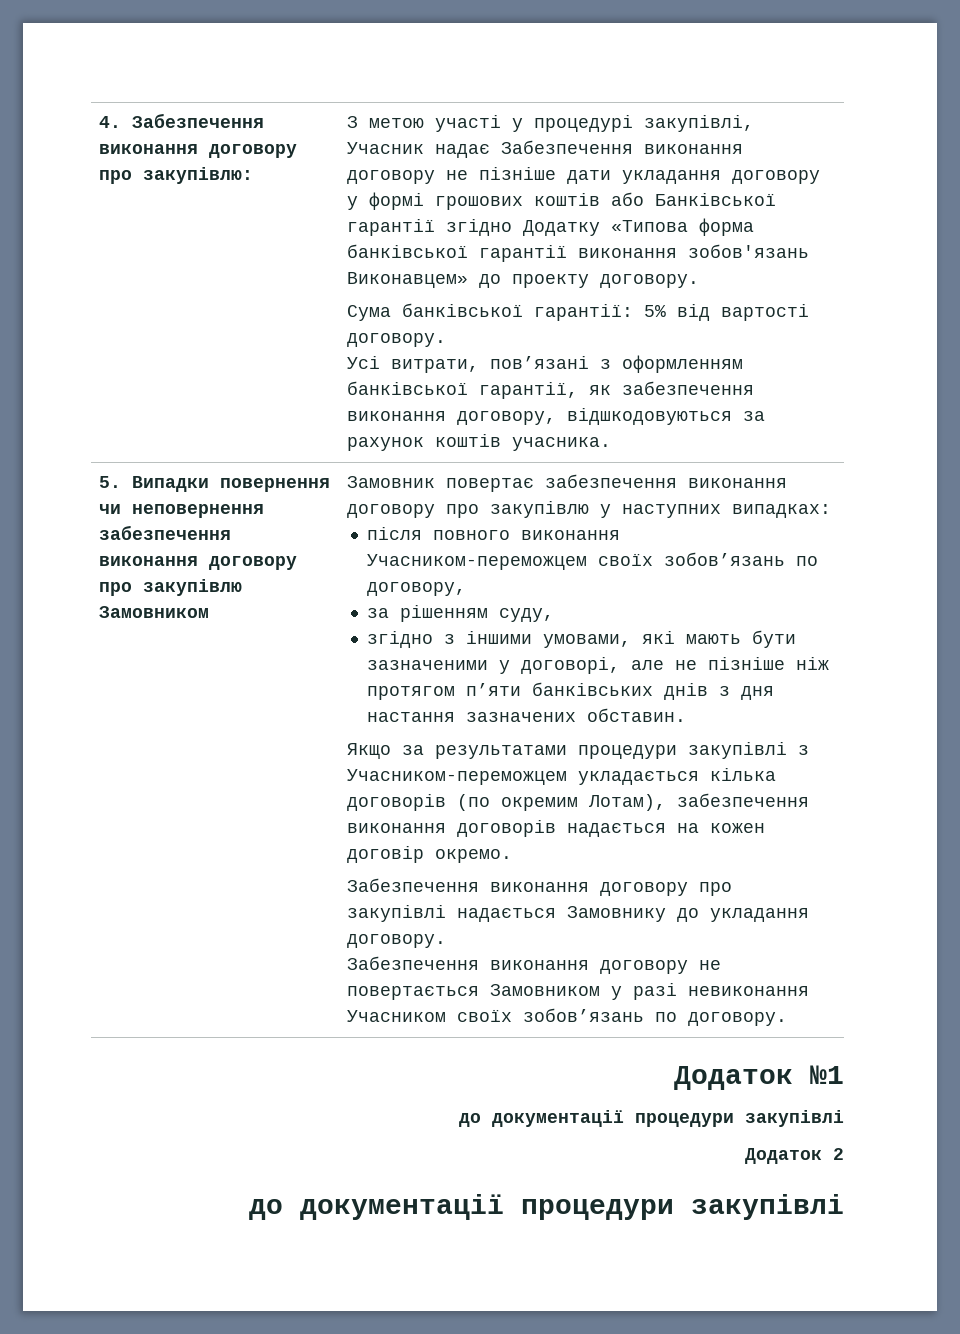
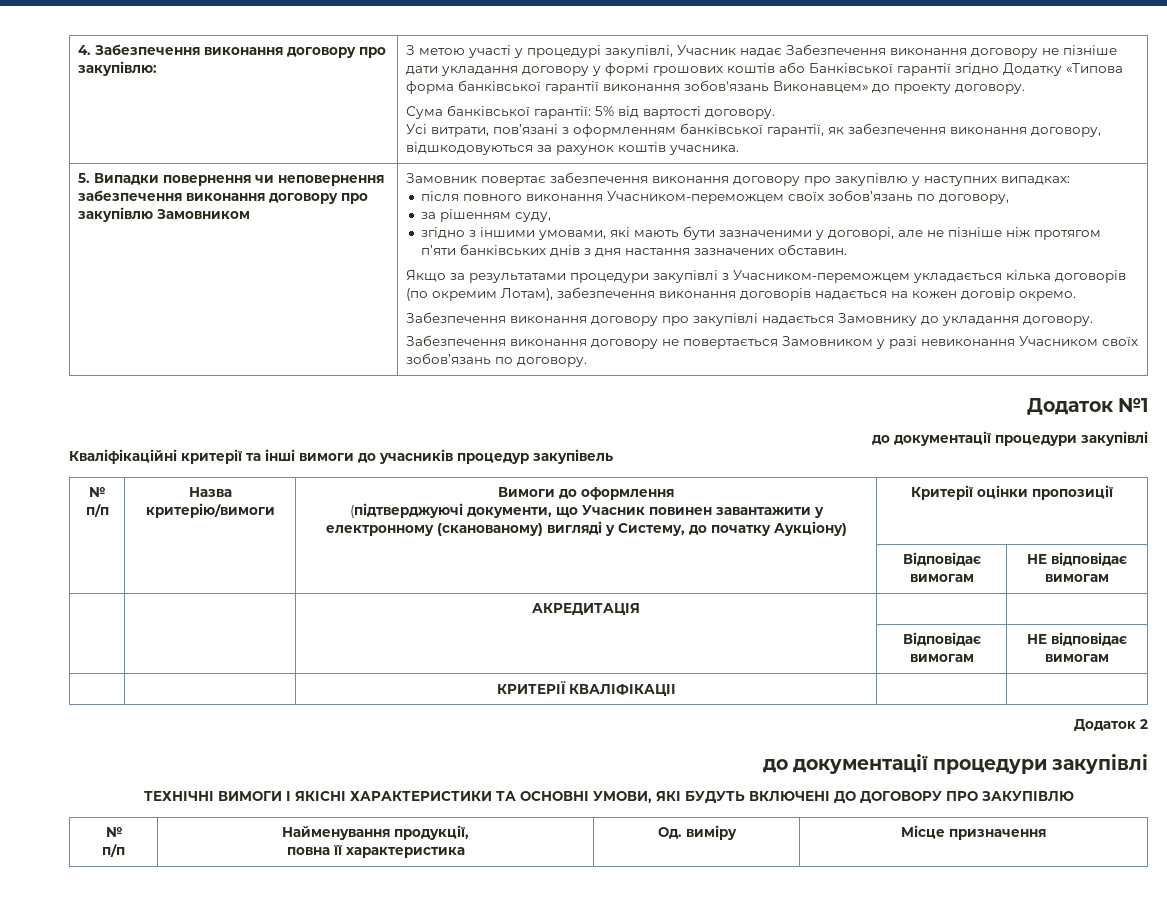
+ Кваліфікаційні критерії та інші вимоги до учасників процедур закупівель
+ № п/п | Назва критерію/вимоги | Вимоги до оформлення
+ (підтверджуючі документи, що Учасник повинен завантажити у електронному (сканованому) вигляді у Систему, до початку Аукціону) | Критерії оцінки пропозиції
+ | | | Відповідає вимогам | НЕ відповідає вимогам
+ | | АКРЕДИТАЦІЯ | |
+ | | | Відповідає вимогам | НЕ відповідає вимогам
+ | | КРИТЕРІЇ КВАЛІФІКАЦІІ | |
+ ТЕХНІЧНІ ВИМОГИ І ЯКІСНІ ХАРАКТЕРИСТИКИ ТА ОСНОВНІ УМОВИ, ЯКІ БУДУТЬ ВКЛЮЧЕНІ ДО ДОГОВОРУ ПРО ЗАКУПІВЛЮ
+ №
+ п/п | Найменування продукції,
+ повна її характеристика | Од. виміру | Місце призначення

